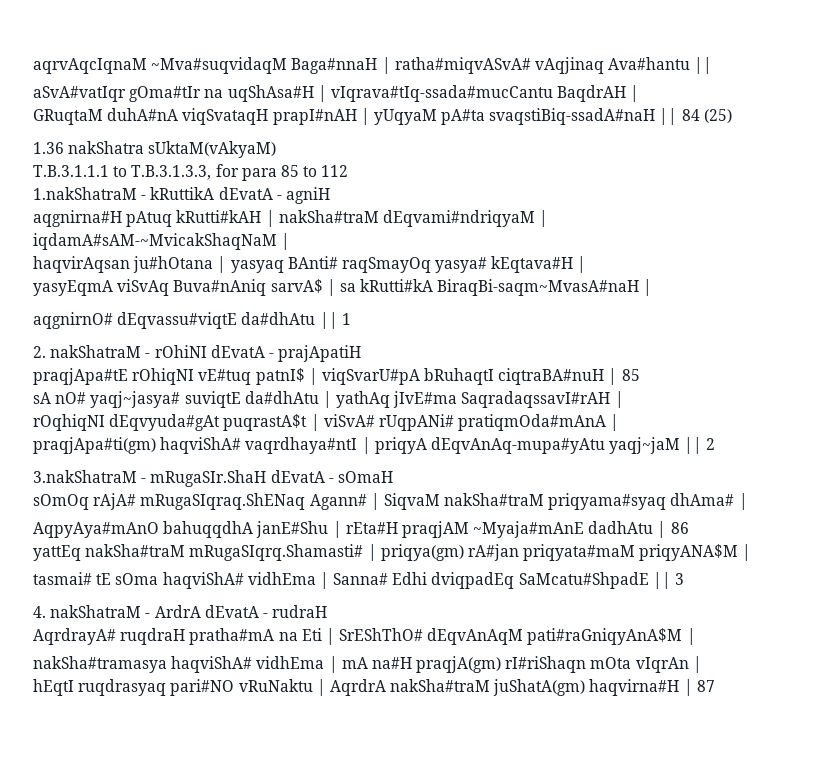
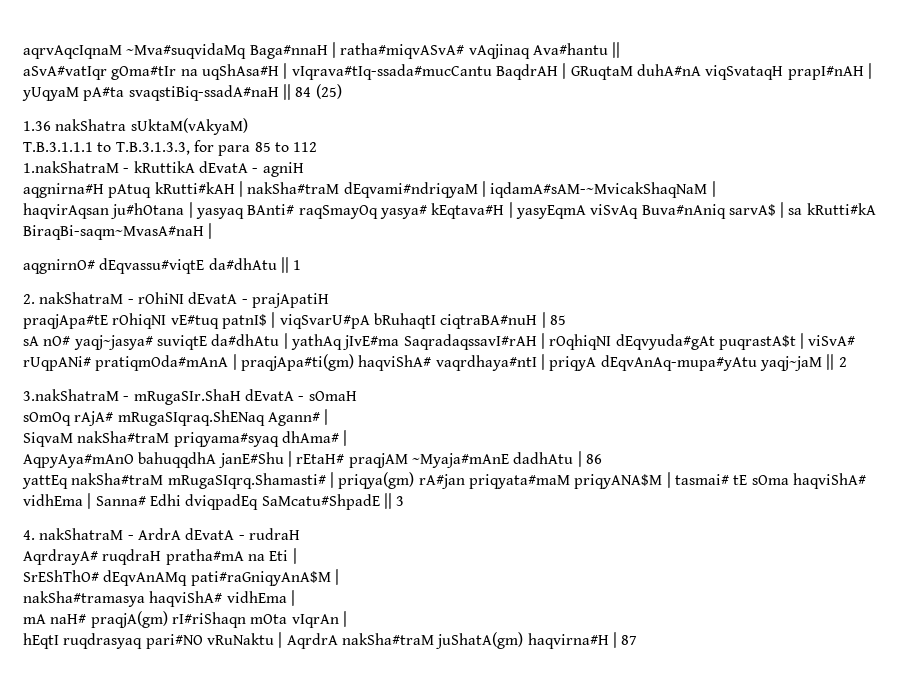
- aqrvAqcIqnaM ~Mva#suqvidaqM Baga#nnaH | ratha#miqvASvA# vAqjinaq Ava#hantu ||
+ aqrvAqcIqnaM ~Mva#suqvidaMq Baga#nnaH | ratha#miqvASvA# vAqjinaq Ava#hantu ||
- aSvA#vatIqr gOma#tIr na uqShAsa#H | vIqrava#tIq-ssada#mucCantu BaqdrAH |
- GRuqtaM duhA#nA viqSvataqH prapI#nAH | yUqyaM pA#ta svaqstiBiq-ssadA#naH || 84 (25)
+ aSvA#vatIqr gOma#tIr na uqShAsa#H | vIqrava#tIq-ssada#mucCantu BaqdrAH | GRuqtaM duhA#nA viqSvataqH prapI#nAH | yUqyaM pA#ta svaqstiBiq-ssadA#naH || 84 (25)
- haqvirAqsan ju#hOtana | yasyaq BAnti# raqSmayOq yasya# kEqtava#H |
- yasyEqmA viSvAq Buva#nAniq sarvA$ | sa kRutti#kA BiraqBi-saqm~MvasA#naH |
+ haqvirAqsan ju#hOtana | yasyaq BAnti# raqSmayOq yasya# kEqtava#H | yasyEqmA viSvAq Buva#nAniq sarvA$ | sa kRutti#kA BiraqBi-saqm~MvasA#naH |
- sA nO# yaqj~jasya# suviqtE da#dhAtu | yathAq jIvE#ma SaqradaqssavI#rAH |
- rOqhiqNI dEqvyuda#gAt puqrastA$t | viSvA# rUqpANi# pratiqmOda#mAnA |
- praqjApa#ti(gm) haqviShA# vaqrdhaya#ntI | priqyA dEqvAnAq-mupa#yAtu yaqj~jaM || 2
+ sA nO# yaqj~jasya# suviqtE da#dhAtu | yathAq jIvE#ma SaqradaqssavI#rAH | rOqhiqNI dEqvyuda#gAt puqrastA$t | viSvA# rUqpANi# pratiqmOda#mAnA | praqjApa#ti(gm) haqviShA# vaqrdhaya#ntI | priqyA dEqvAnAq-mupa#yAtu yaqj~jaM || 2
- sOmOq rAjA# mRugaSIqraq.ShENaq Agann# | SiqvaM nakSha#traM priqyama#syaq dhAma# |
+ sOmOq rAjA# mRugaSIqraq.ShENaq Agann# |
+ SiqvaM nakSha#traM priqyama#syaq dhAma# |
- AqpyAya#mAnO bahuqqdhA janE#Shu | rEta#H praqjAM ~Myaja#mAnE dadhAtu | 86
+ AqpyAya#mAnO bahuqqdhA janE#Shu | rEtaH# praqjAM ~Myaja#mAnE dadhAtu | 86
- yattEq nakSha#traM mRugaSIqrq.Shamasti# | priqya(gm) rA#jan priqyata#maM priqyANA$M |
- tasmai# tE sOma haqviShA# vidhEma | Sanna# Edhi dviqpadEq SaMcatu#ShpadE || 3
+ yattEq nakSha#traM mRugaSIqrq.Shamasti# | priqya(gm) rA#jan priqyata#maM priqyANA$M | tasmai# tE sOma haqviShA# vidhEma | Sanna# Edhi dviqpadEq SaMcatu#ShpadE || 3
- AqrdrayA# ruqdraH pratha#mA na Eti | SrEShThO# dEqvAnAqM pati#raGniqyAnA$M |
+ AqrdrayA# ruqdraH pratha#mA na Eti |
+ SrEShThO# dEqvAnAMq pati#raGniqyAnA$M |
- nakSha#tramasya haqviShA# vidhEma | mA na#H praqjA(gm) rI#riShaqn mOta vIqrAn |
+ nakSha#tramasya haqviShA# vidhEma |
+ mA naH# praqjA(gm) rI#riShaqn mOta vIqrAn |

